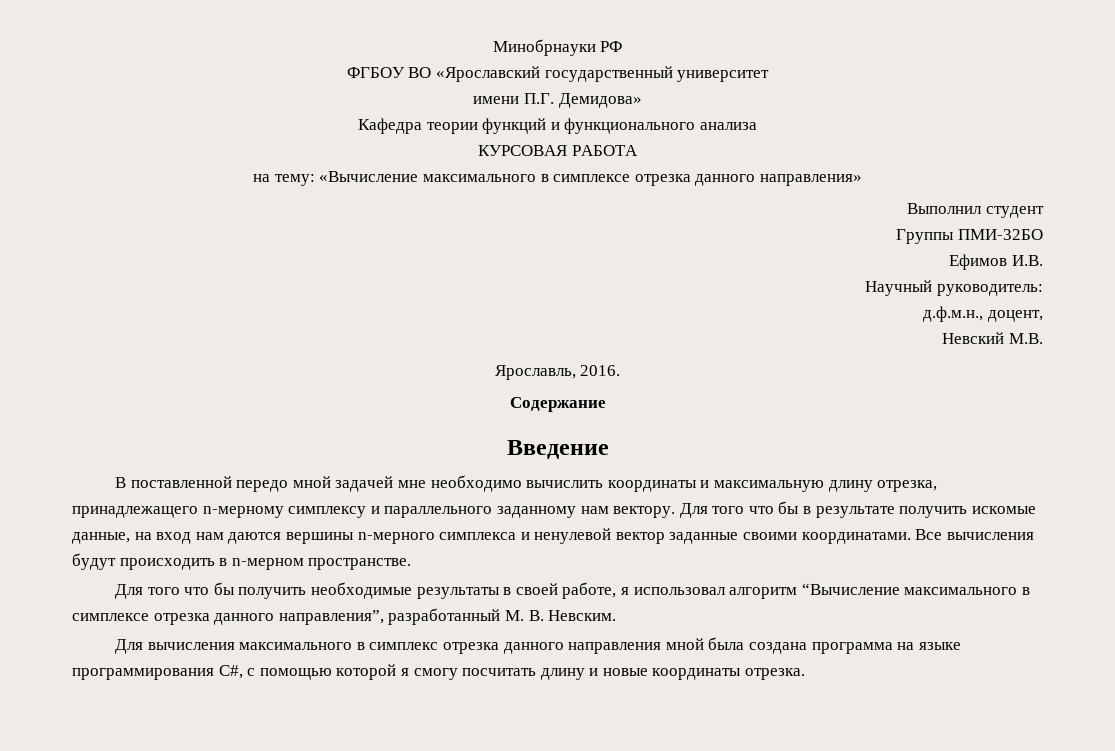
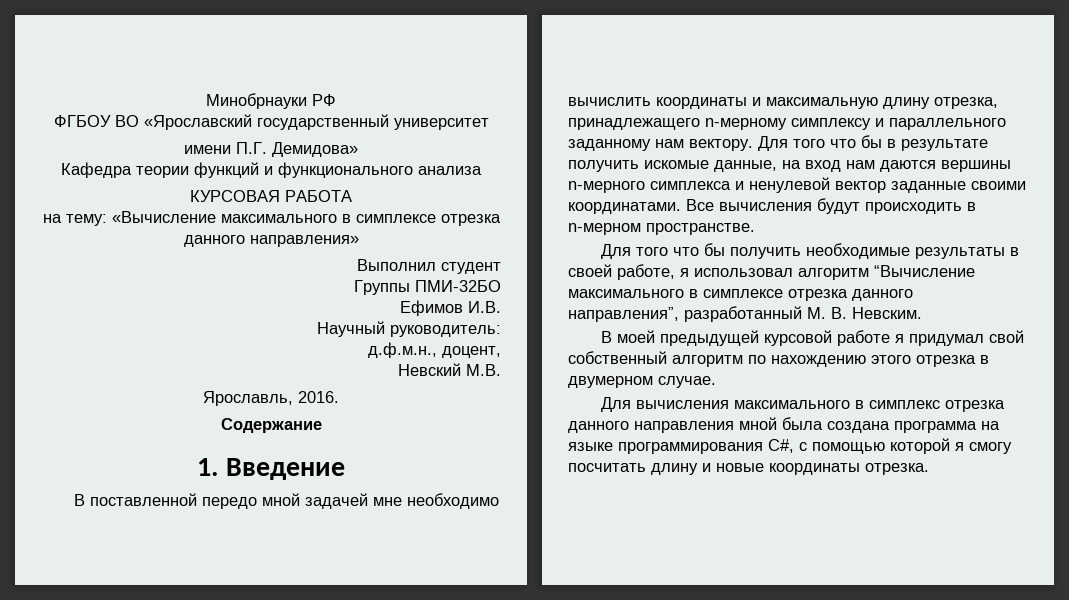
- Введение
+ 1. Введение
+ В моей предыдущей курсовой работе я придумал свой собственный алгоритм по нахождению этого отрезка в двумерном случае.

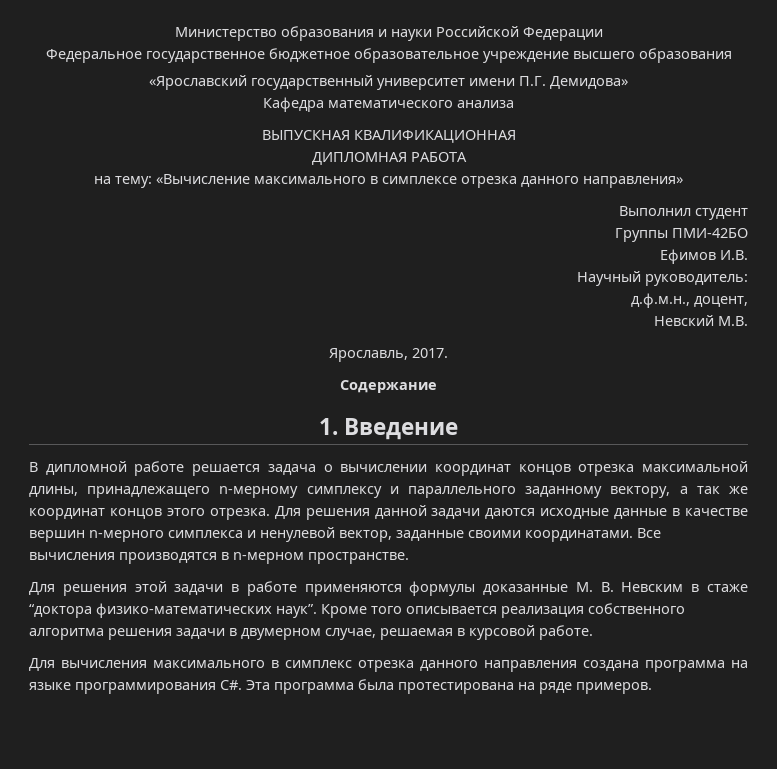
- Минобрнауки РФ
- ФГБОУ ВО «Ярославский государственный университет
- имени П.Г. Демидова»
+ Министерство образования и науки Российской Федерации
+ Федеральное государственное бюджетное образовательное учреждение высшего образования
+ «Ярославский государственный университет имени П.Г. Демидова»
- Кафедра теории функций и функционального анализа
- КУРСОВАЯ РАБОТА
+ Кафедра математического анализа
+ ВЫПУСКНАЯ КВАЛИФИКАЦИОННАЯ
+ ДИПЛОМНАЯ РАБОТА
- Группы ПМИ-32БО
+ Группы ПМИ-42БО
- Ярославль, 2016.
+ Ярославль, 2017.
- В поставленной передо мной задачей мне необходимо вычислить координаты и максимальную длину отрезка, принадлежащего n-мерному симплексу и параллельного заданному нам вектору. Для того что бы в результате получить искомые данные, на вход нам даются вершины n-мерного симплекса и ненулевой вектор заданные своими координатами.
+ В дипломной работе решается задача о вычислении координат концов отрезка максимальной длины, принадлежащего n-мерному симплексу и параллельного заданному вектору, а так же координат концов этого отрезка. Для решения данной задачи даются исходные данные в качестве вершин n-мерного симплекса и ненулевой вектор, заданные своими координатами.
- Все вычисления будут происходить в n-мерном пространстве.
+ Все вычисления производятся в n-мерном пространстве.
- Для того что бы получить необходимые результаты в своей работе, я использовал алгоритм “Вычисление максимального в симплексе отрезка данного направления”, разработанный М. В. Невским.
- В моей предыдущей курсовой работе я придумал свой собственный алгоритм по нахождению этого отрезка в двумерном случае.
+ Для решения этой задачи в работе применяются формулы доказанные М. В. Невским в стаже “доктора физико-математических наук”. Кроме того описывается реализация собственного алгоритма решения задачи в двумерном случае, решаемая в курсовой работе.
- Для вычисления максимального в симплекс отрезка данного направления мной была создана программа на языке программирования C#, с помощью которой я смогу посчитать длину и новые координаты отрезка.
+ Для вычисления максимального в симплекс отрезка данного направления создана программа на языке программирования C#. Эта программа была протестирована на ряде примеров.

